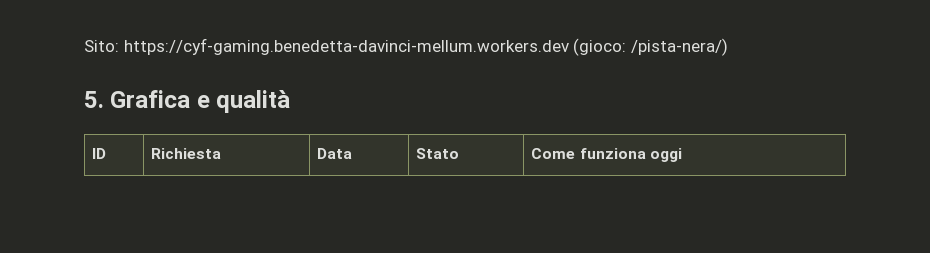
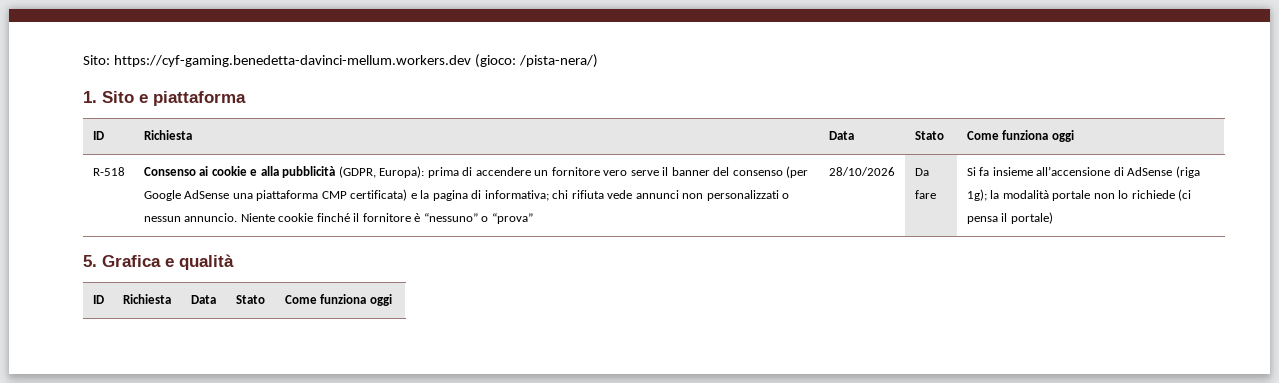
+ 1. Sito e piattaforma
+ ID | Richiesta | Data | Stato | Come funziona oggi
+ R-518 | Consenso ai cookie e alla pubblicità (GDPR, Europa): prima di accendere un fornitore vero serve il banner del consenso (per Google AdSense una piattaforma CMP certificata) e la pagina di informativa; chi rifiuta vede annunci non personalizzati o nessun annuncio. Niente cookie finché il fornitore è “nessuno” o “prova” | 28/10/2026 | Da fare | Si fa insieme all’accensione di AdSense (riga 1g); la modalità portale non lo richiede (ci pensa il portale)

